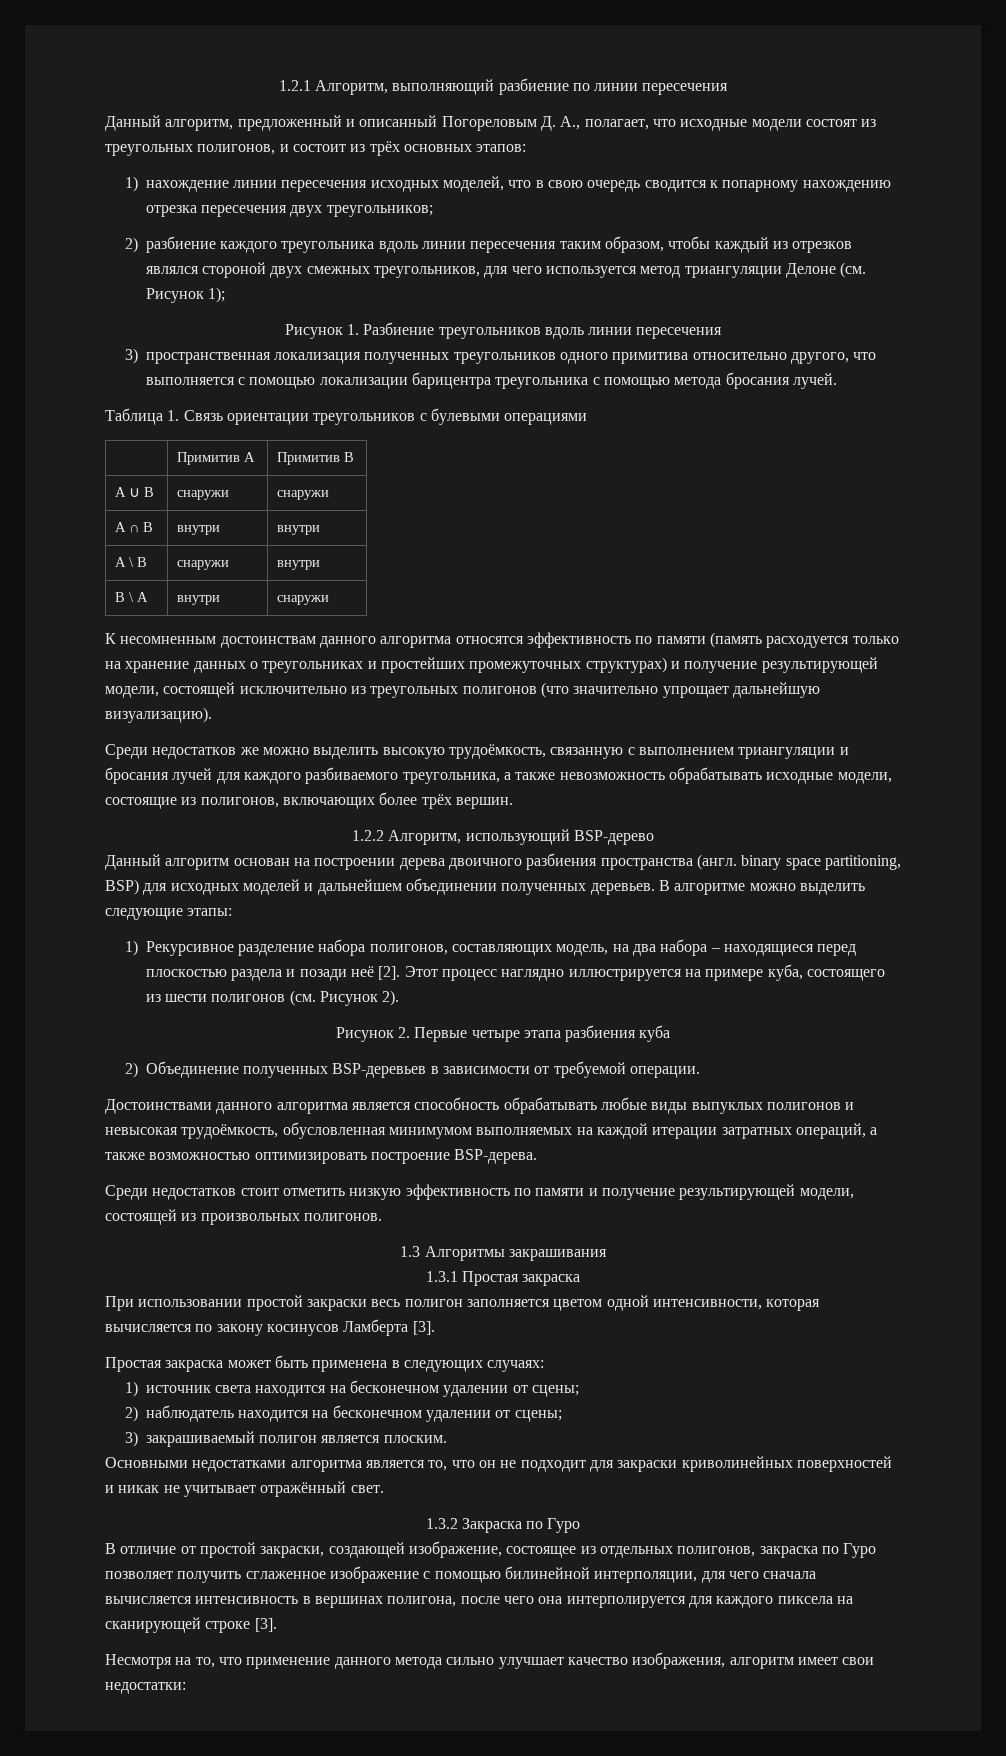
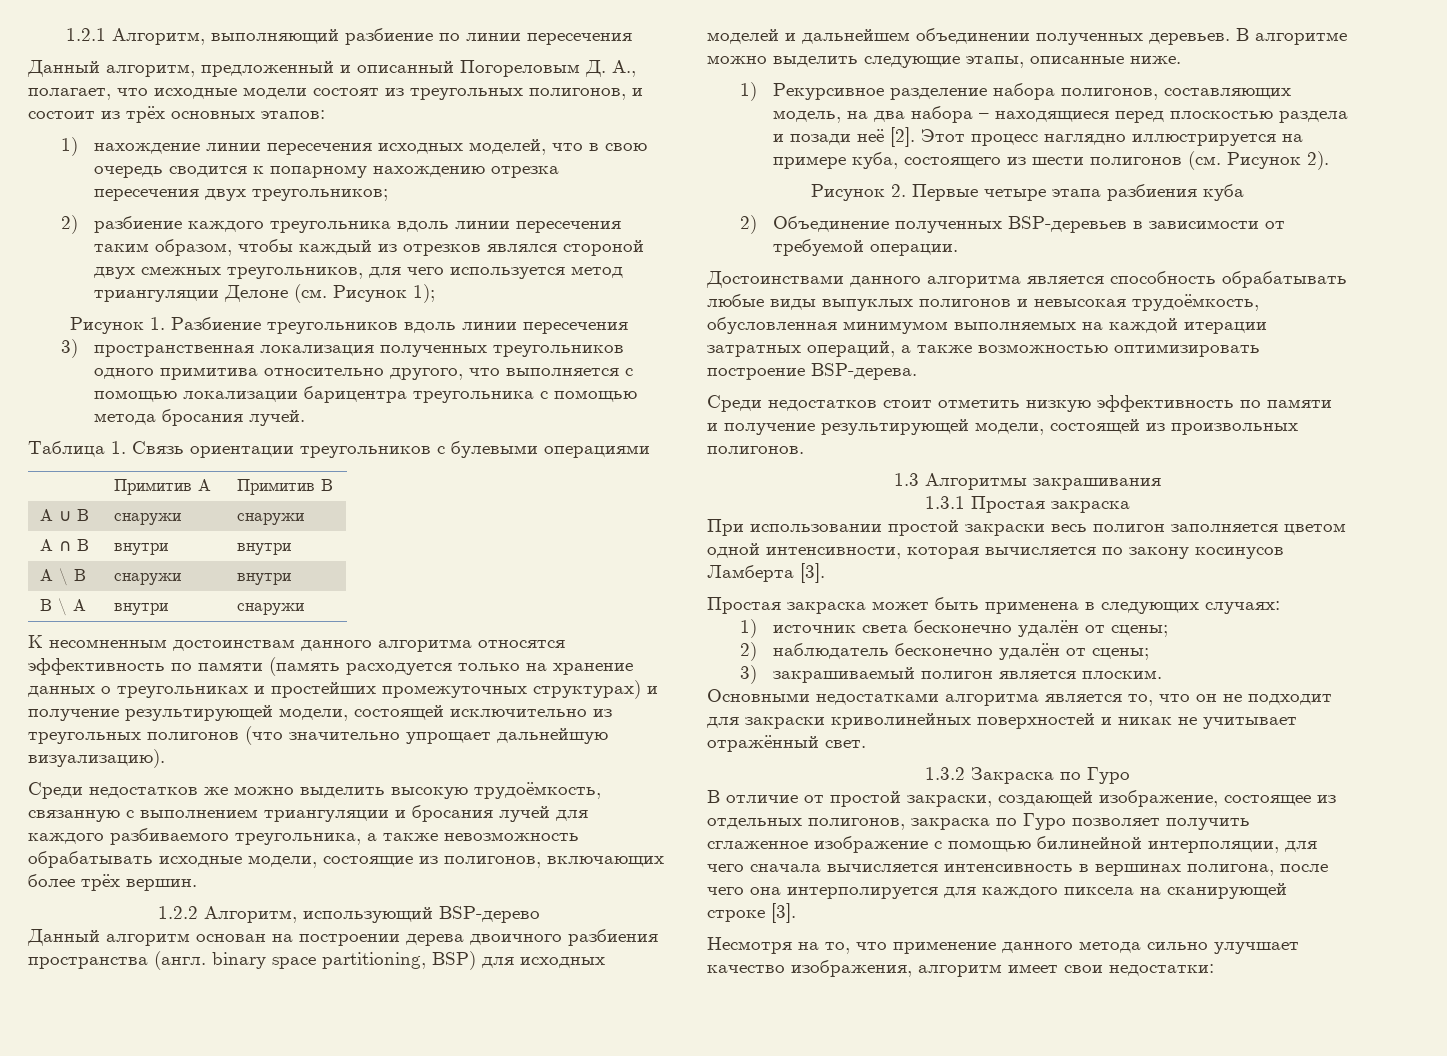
- В алгоритме можно выделить следующие этапы:
+ В алгоритме можно выделить следующие этапы, описанные ниже.
- 1) источник света находится на бесконечном удалении от сцены;
+ 1) источник света бесконечно удалён от сцены;
- 2) наблюдатель находится на бесконечном удалении от сцены;
+ 2) наблюдатель бесконечно удалён от сцены;

